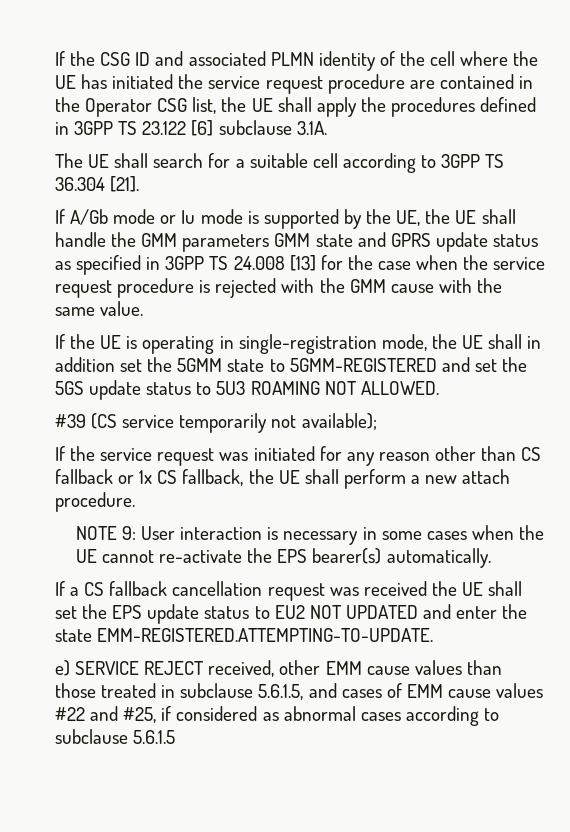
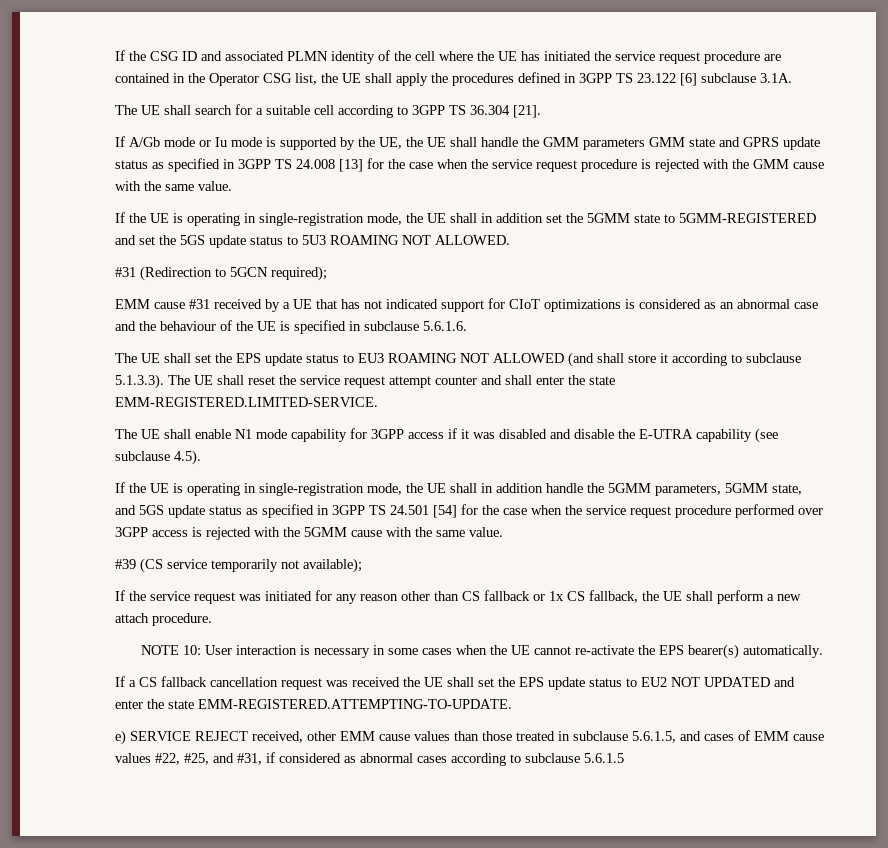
+ #31 (Redirection to 5GCN required);
+ EMM cause #31 received by a UE that has not indicated support for CIoT optimizations is considered as an abnormal case and the behaviour of the UE is specified in subclause 5.6.1.6.
+ The UE shall set the EPS update status to EU3 ROAMING NOT ALLOWED (and shall store it according to subclause 5.1.3.3). The UE shall reset the service request attempt counter and shall enter the state EMM-REGISTERED.LIMITED-SERVICE.
+ The UE shall enable N1 mode capability for 3GPP access if it was disabled and disable the E-UTRA capability (see subclause 4.5).
+ If the UE is operating in single-registration mode, the UE shall in addition handle the 5GMM parameters, 5GMM state, and 5GS update status as specified in 3GPP TS 24.501 [54] for the case when the service request procedure performed over 3GPP access is rejected with the 5GMM cause with the same value.
- NOTE 9: User interaction is necessary in some cases when the UE cannot re-activate the EPS bearer(s) automatically.
+ NOTE 10: User interaction is necessary in some cases when the UE cannot re-activate the EPS bearer(s) automatically.
- e) SERVICE REJECT received, other EMM cause values than those treated in subclause 5.6.1.5, and cases of EMM cause values #22 and #25, if considered as abnormal cases according to subclause 5.6.1.5
+ e) SERVICE REJECT received, other EMM cause values than those treated in subclause 5.6.1.5, and cases of EMM cause values #22, #25, and #31, if considered as abnormal cases according to subclause 5.6.1.5

